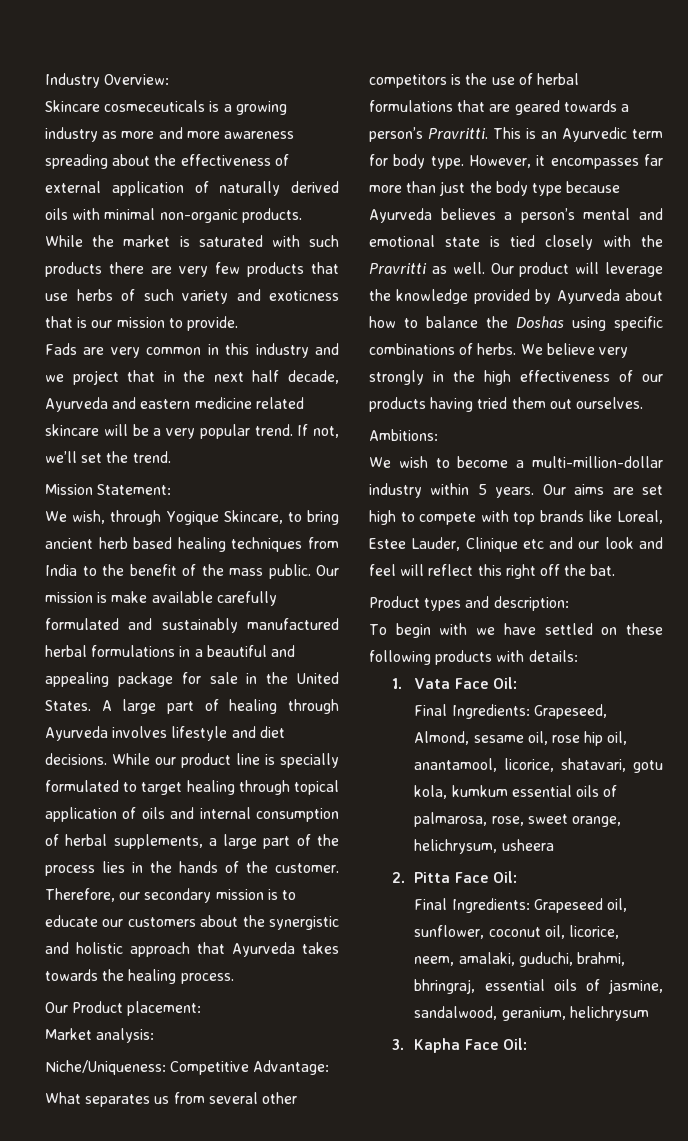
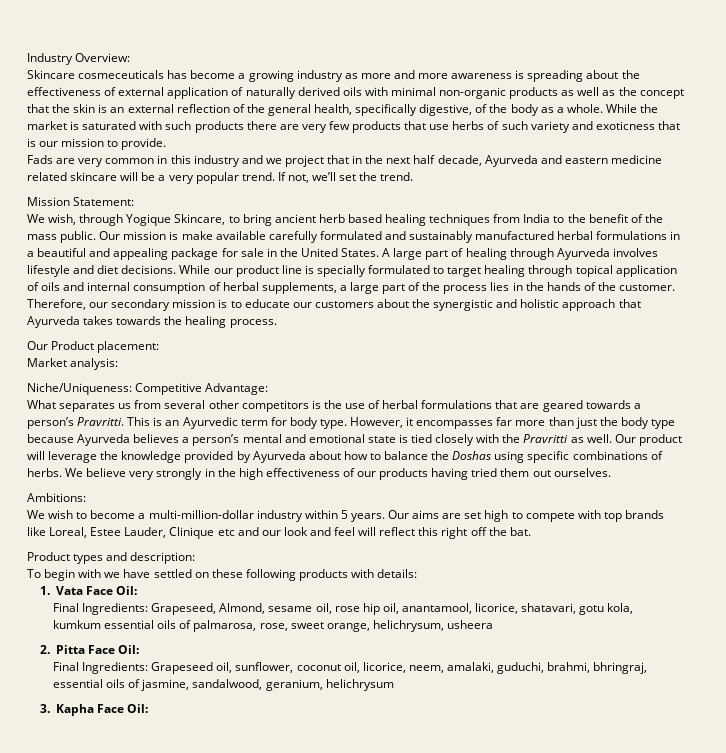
- Skincare cosmeceuticals is a growing industry as more and more awareness spreading about the effectiveness of external application of naturally derived oils with minimal non-organic products.
+ Skincare cosmeceuticals has become a growing industry as more and more awareness is spreading about the effectiveness of external application of naturally derived oils with minimal non-organic products as well as the concept that the skin is an external reflection of the general health, specifically digestive, of the body as a whole.

